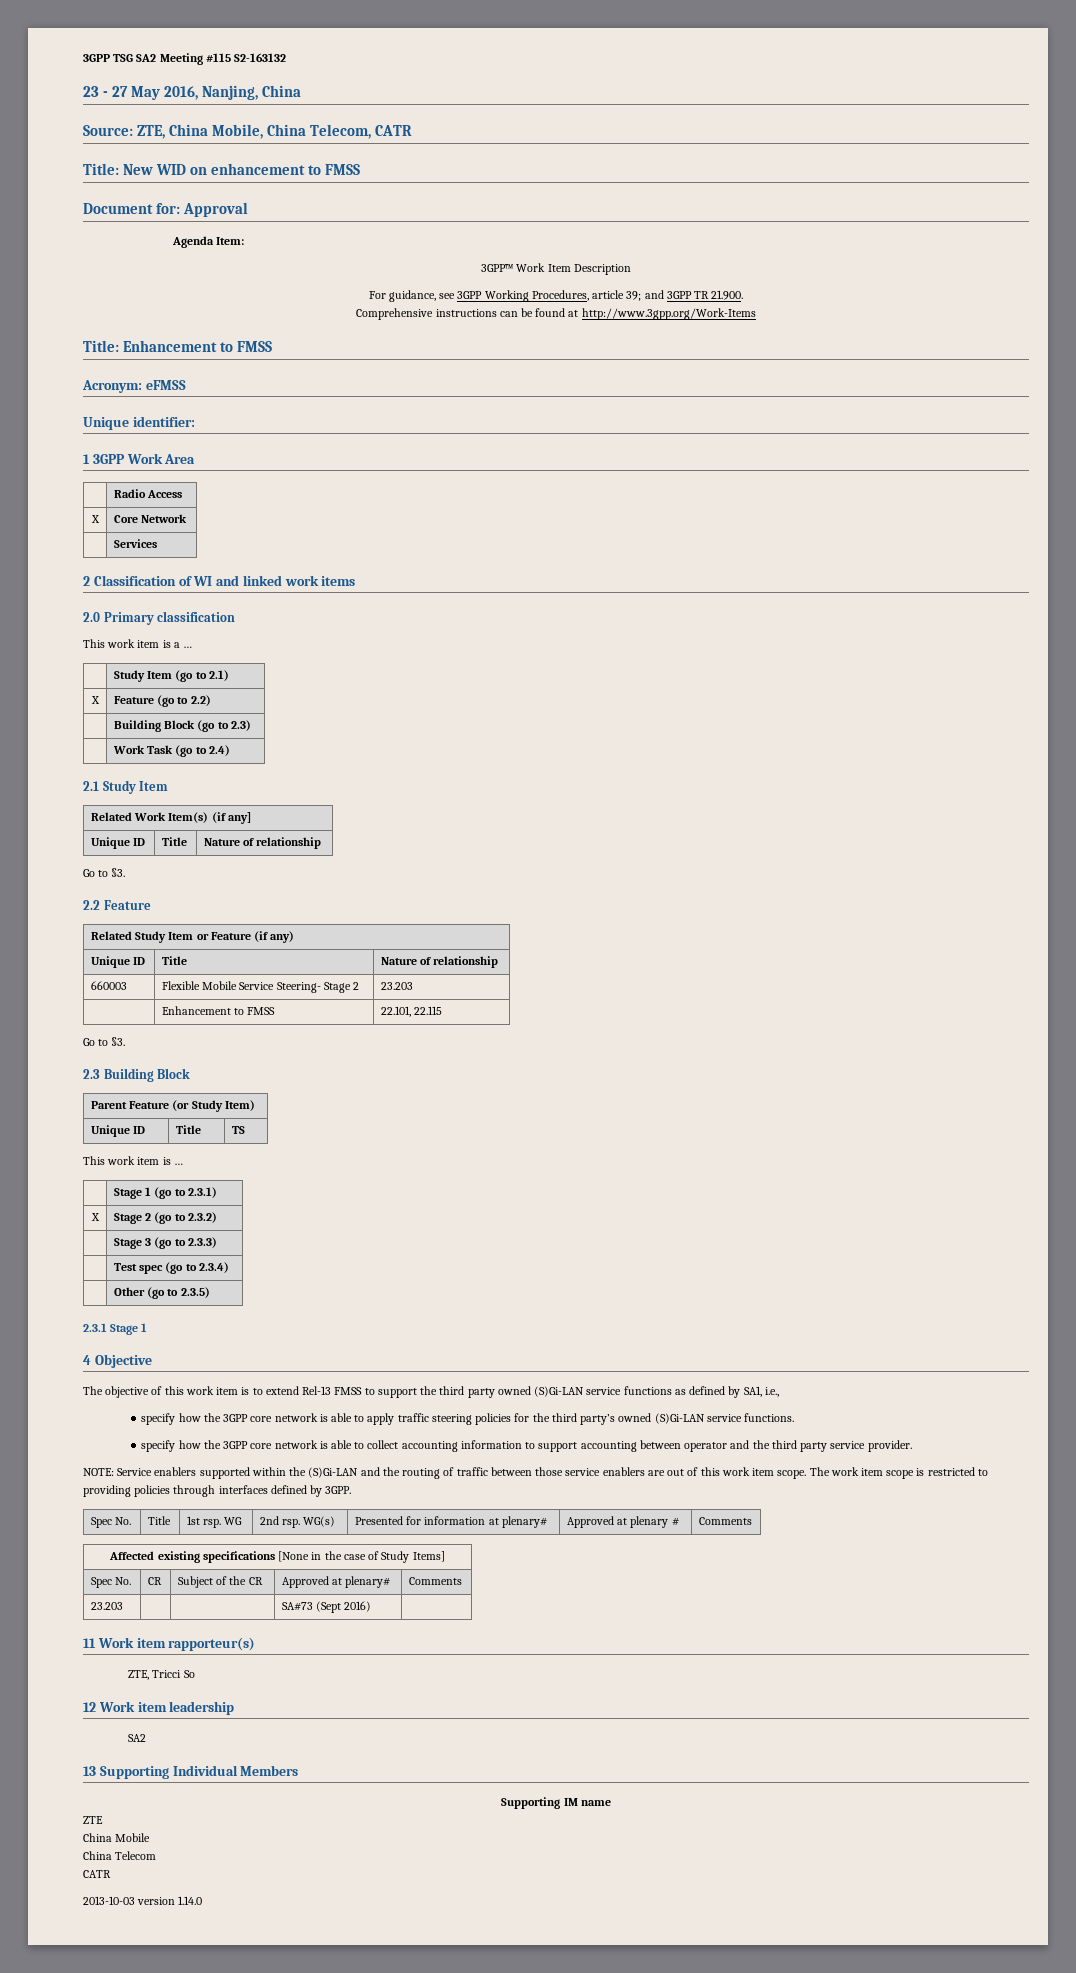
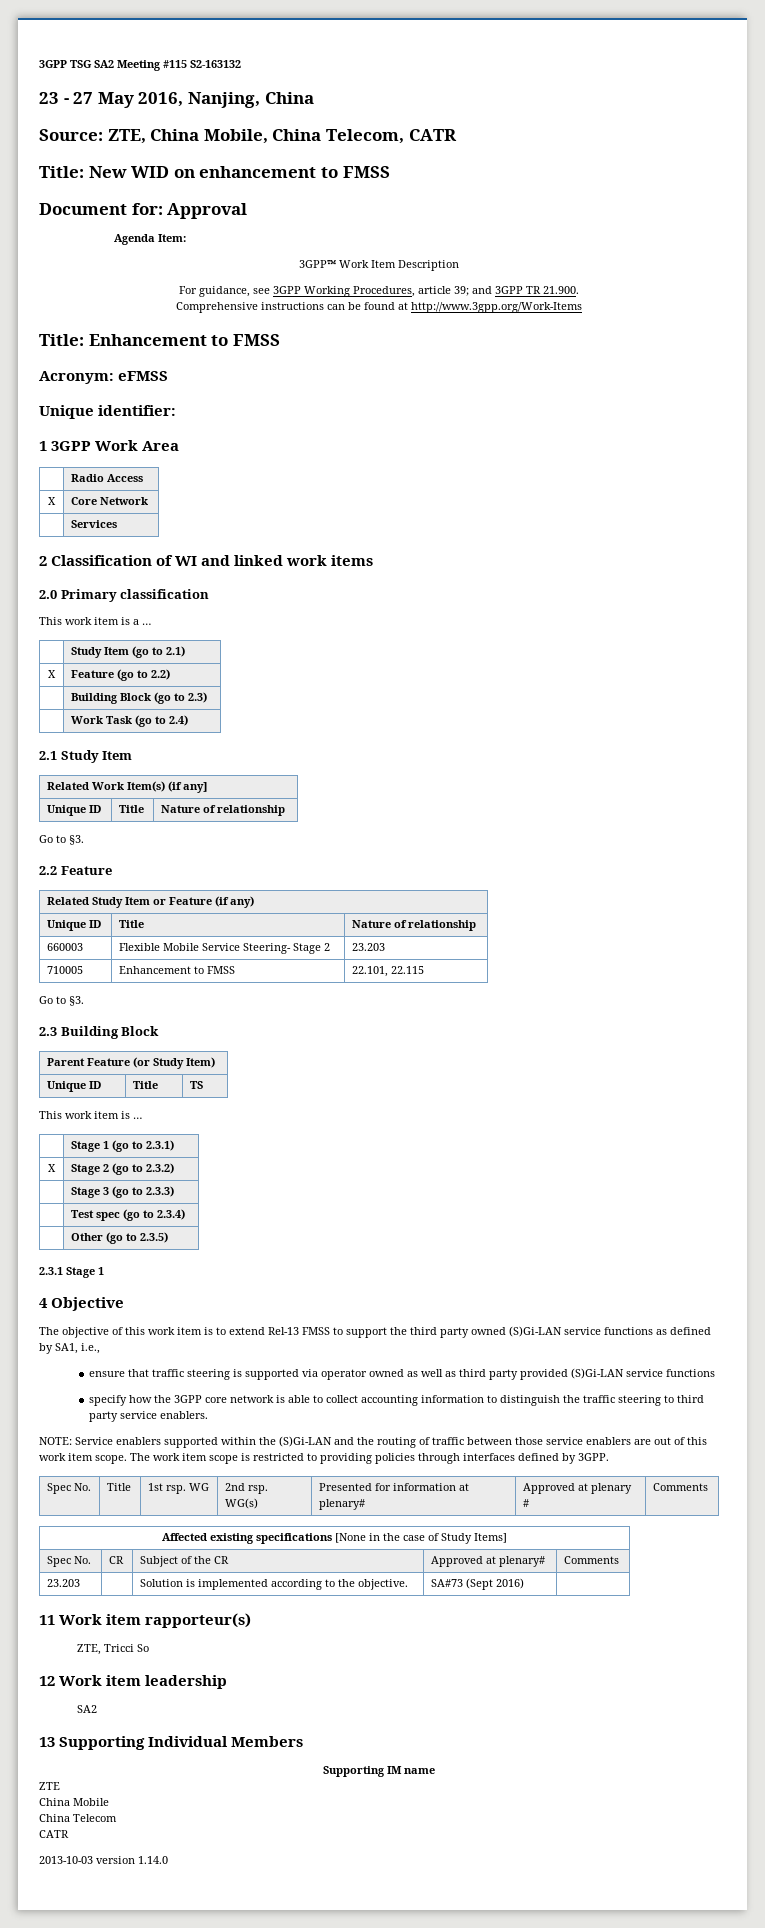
- | Enhancement to FMSS | 22.101, 22.115
+ 710005 | Enhancement to FMSS | 22.101, 22.115
- specify how the 3GPP core network is able to apply traffic steering policies for the third party’s owned (S)Gi-LAN service functions.
+ ensure that traffic steering is supported via operator owned as well as third party provided (S)Gi-LAN service functions
- specify how the 3GPP core network is able to collect accounting information to support accounting between operator and the third party service provider.
+ specify how the 3GPP core network is able to collect accounting information to distinguish the traffic steering to third party service enablers.
- 23.203 | | | SA#73 (Sept 2016) |
+ 23.203 | | Solution is implemented according to the objective. | SA#73 (Sept 2016) |

